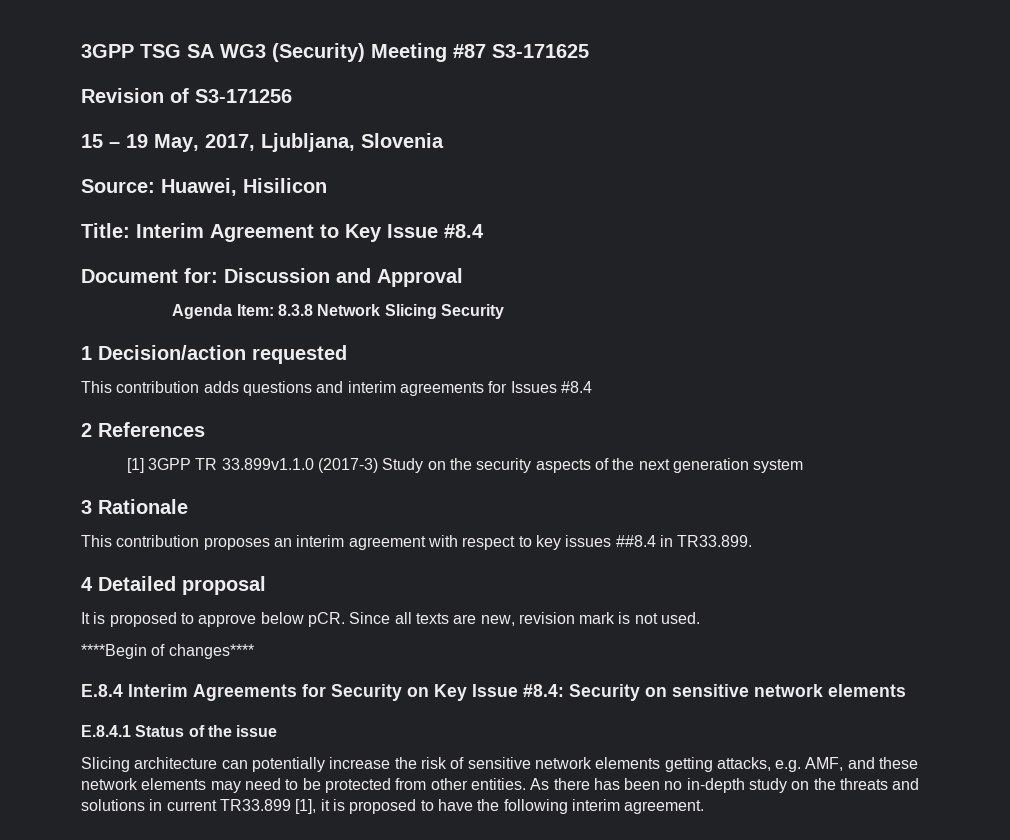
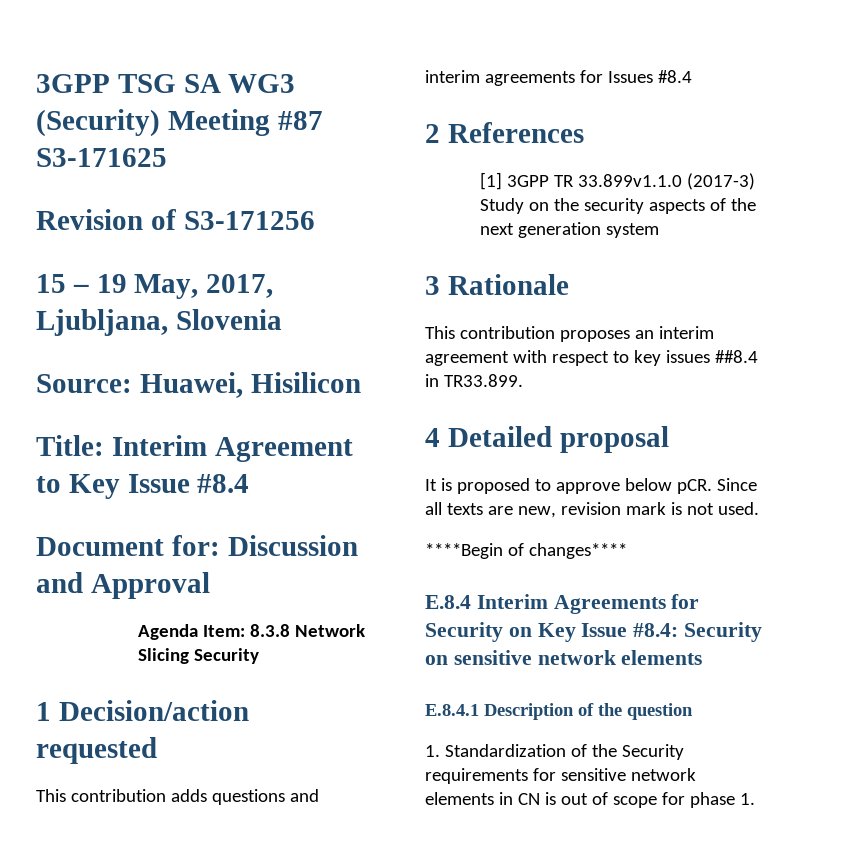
- E.8.4.1 Status of the issue
- Slicing architecture can potentially increase the risk of sensitive network elements getting attacks, e.g. AMF, and these network elements may need to be protected from other entities. As there has been no in-depth study on the threats and solutions in current TR33.899 [1], it is proposed to have the following interim agreement.
+ E.8.4.1 Description of the question
+ 1. Standardization of the Security requirements for sensitive network elements in CN is out of scope for phase 1.

